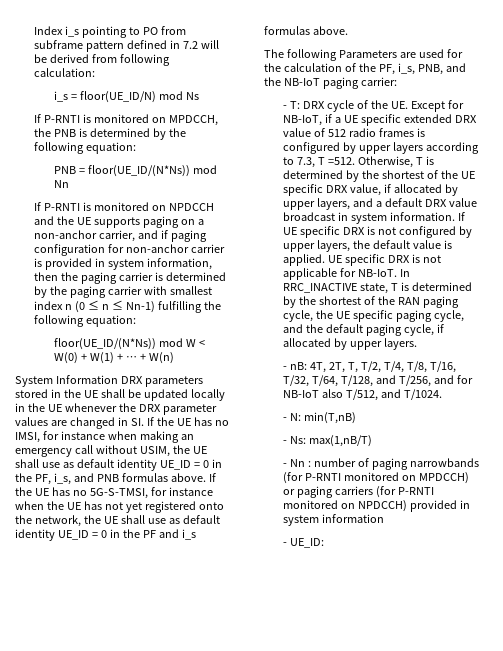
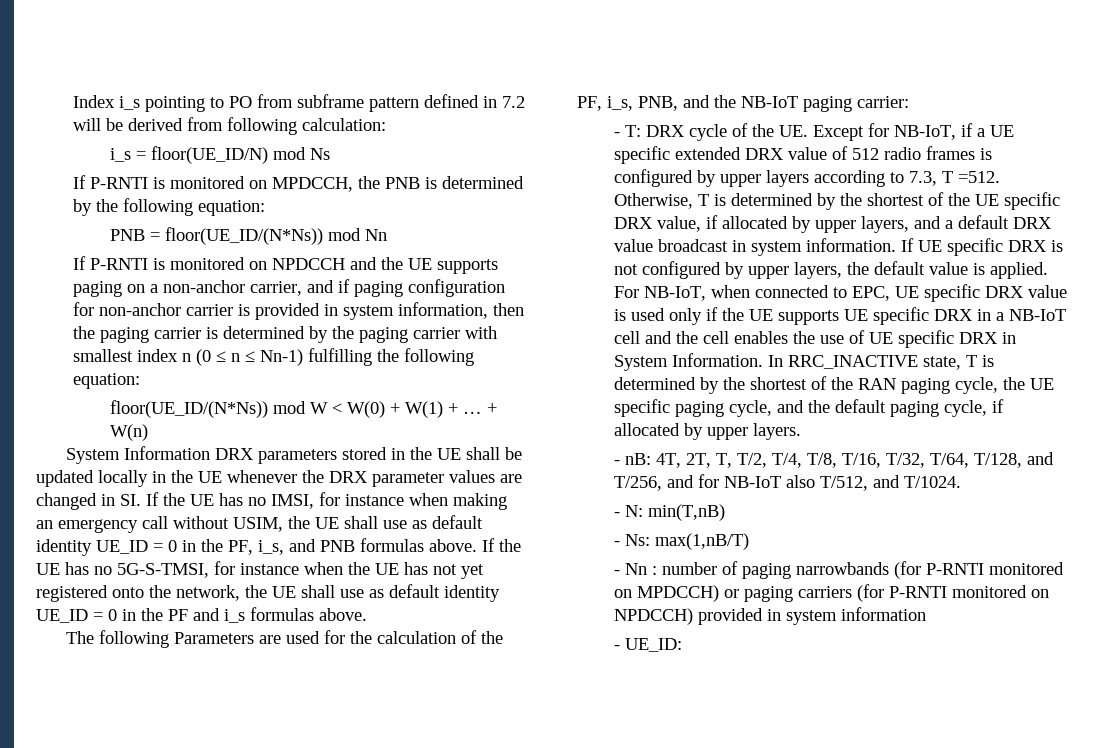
- UE specific DRX is not applicable for NB-IoT.
+ For NB-IoT, when connected to EPC, UE specific DRX value is used only if the UE supports UE specific DRX in a NB-IoT cell and the cell enables the use of UE specific DRX in System Information.

